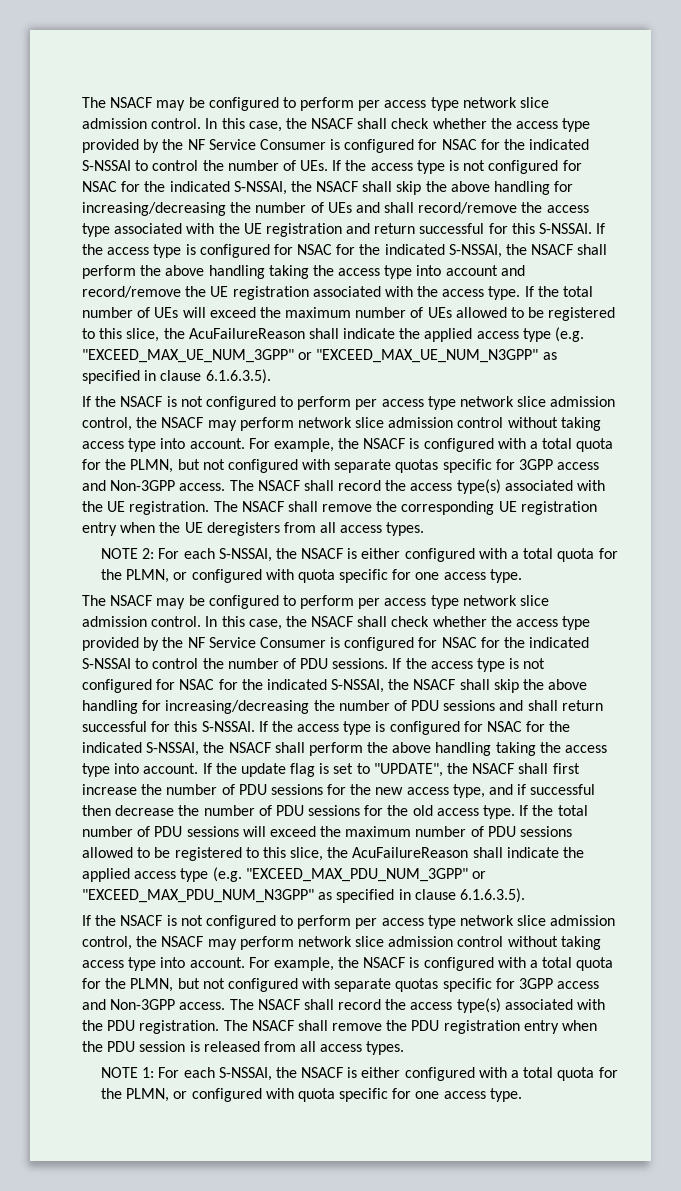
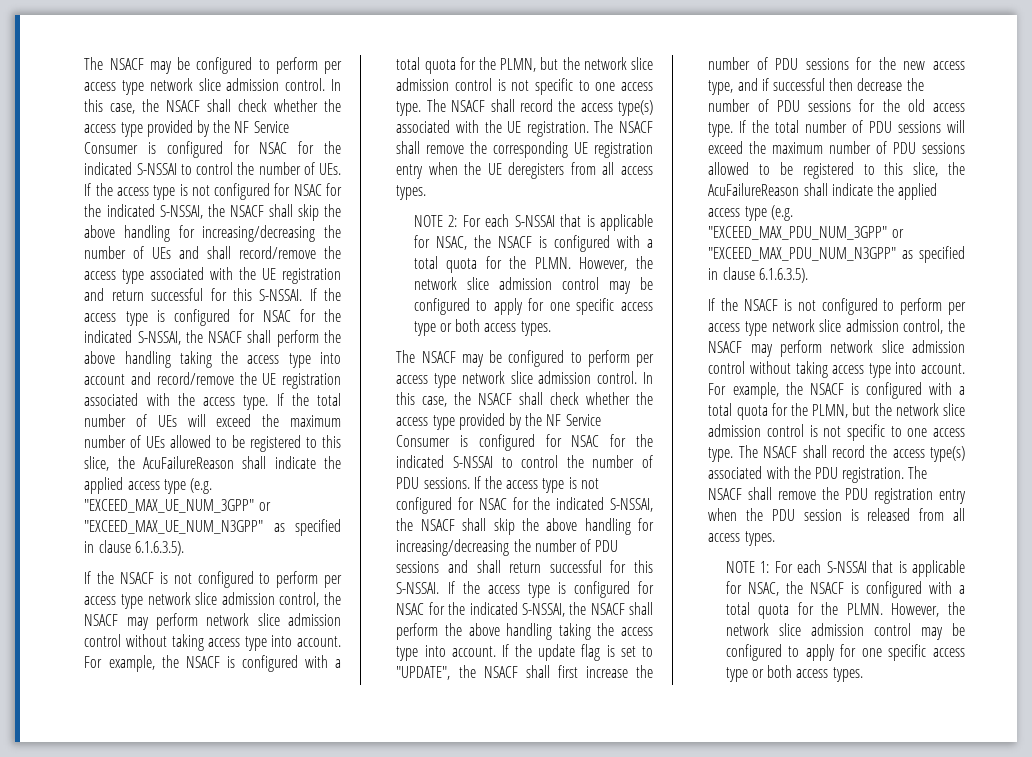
  If the total number of UEs will exceed the maximum number of UEs allowed to be registered to this slice, the AcuFailureReason shall indicate the applied access type (e.g. "EXCEED_MAX_UE_NUM_3GPP" or "EXCEED_MAX_UE_NUM_N3GPP" as specified in clause 6.1.6.3.5).
- If the NSACF is not configured to perform per access type network slice admission control, the NSACF may perform network slice admission control without taking access type into account. For example, the NSACF is configured with a total quota for the PLMN, but not configured with separate quotas specific for 3GPP access and Non-3GPP access.
+ If the NSACF is not configured to perform per access type network slice admission control, the NSACF may perform network slice admission control without taking access type into account. For example, the NSACF is configured with a total quota for the PLMN, but the network slice admission control is not specific to one access type.
- NOTE 2: For each S-NSSAI, the NSACF is either configured with a total quota for the PLMN, or configured with quota specific for one access type.
+ NOTE 2: For each S-NSSAI that is applicable for NSAC, the NSACF is configured with a total quota for the PLMN. However, the network slice admission control may be configured to apply for one specific access type or both access types.
  If the total number of PDU sessions will exceed the maximum number of PDU sessions allowed to be registered to this slice, the AcuFailureReason shall indicate the applied access type (e.g. "EXCEED_MAX_PDU_NUM_3GPP" or "EXCEED_MAX_PDU_NUM_N3GPP" as specified in clause 6.1.6.3.5).
- If the NSACF is not configured to perform per access type network slice admission control, the NSACF may perform network slice admission control without taking access type into account. For example, the NSACF is configured with a total quota for the PLMN, but not configured with separate quotas specific for 3GPP access and Non-3GPP access.
+ If the NSACF is not configured to perform per access type network slice admission control, the NSACF may perform network slice admission control without taking access type into account. For example, the NSACF is configured with a total quota for the PLMN, but the network slice admission control is not specific to one access type.
- NOTE 1: For each S-NSSAI, the NSACF is either configured with a total quota for the PLMN, or configured with quota specific for one access type.
+ NOTE 1: For each S-NSSAI that is applicable for NSAC, the NSACF is configured with a total quota for the PLMN. However, the network slice admission control may be configured to apply for one specific access type or both access types.

